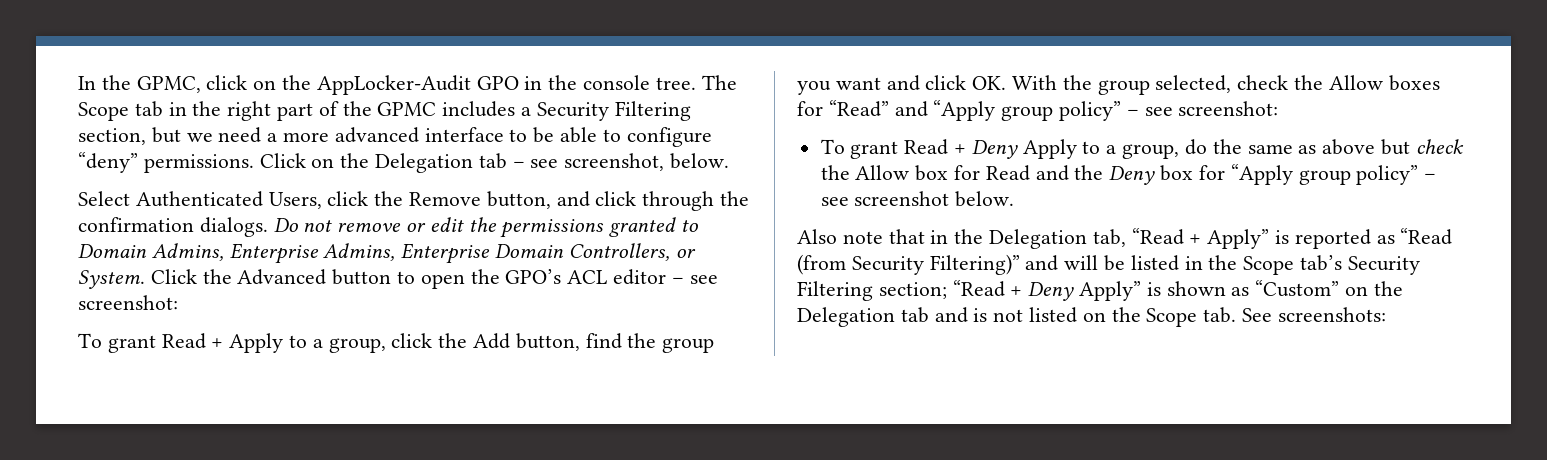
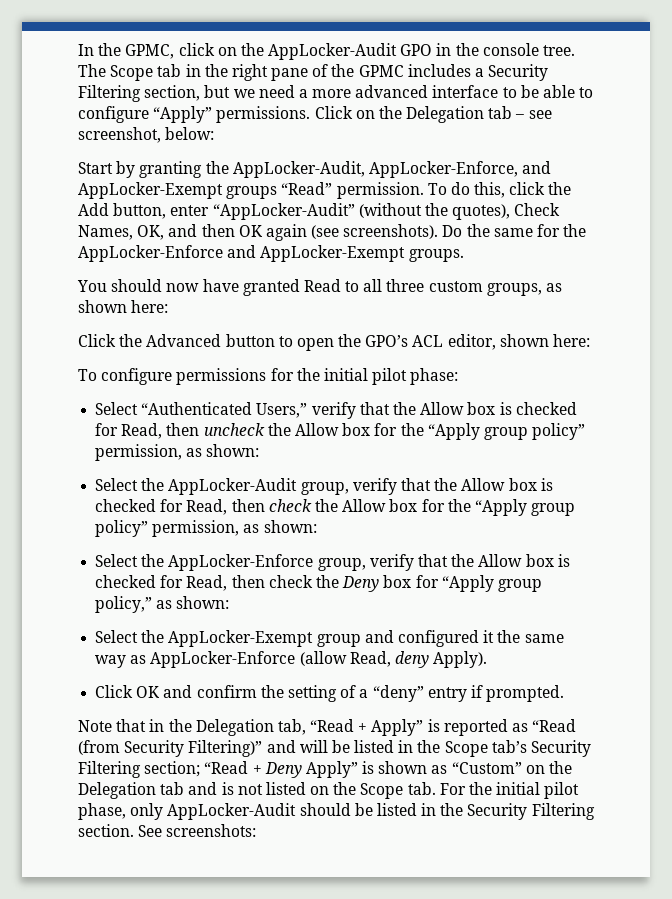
- The Scope tab in the right part of the GPMC includes a Security Filtering section, but we need a more advanced interface to be able to configure “deny” permissions.
+ The Scope tab in the right pane of the GPMC includes a Security Filtering section, but we need a more advanced interface to be able to configure “Apply” permissions.
- Click on the Delegation tab – see screenshot, below.
- Select Authenticated Users, click the Remove button, and click through the confirmation dialogs. Do not remove or edit the permissions granted to Domain Admins, Enterprise Admins, Enterprise Domain Controllers, or System. Click the Advanced button to open the GPO’s ACL editor – see screenshot:
- To grant Read + Apply to a group, click the Add button, find the group you want and click OK. With the group selected, check the Allow boxes for “Read” and “Apply group policy” – see screenshot:
- To grant Read + Deny Apply to a group, do the same as above but check the Allow box for Read and the Deny box for “Apply group policy” – see screenshot below.
- Also note that in the Delegation tab, “Read + Apply” is reported as “Read (from Security Filtering)” and will be listed in the Scope tab’s Security Filtering section;
+ Click on the Delegation tab – see screenshot, below:
+ Start by granting the AppLocker-Audit, AppLocker-Enforce, and AppLocker-Exempt groups “Read” permission. To do this, click the Add button, enter “AppLocker-Audit” (without the quotes), Check Names, OK, and then OK again (see screenshots). Do the same for the AppLocker-Enforce and AppLocker-Exempt groups.
+ You should now have granted Read to all three custom groups, as shown here:
+ Click the Advanced button to open the GPO’s ACL editor, shown here:
+ To configure permissions for the initial pilot phase:
+ Select “Authenticated Users,” verify that the Allow box is checked for Read, then uncheck the Allow box for the “Apply group policy” permission, as shown:
+ Select the AppLocker-Audit group, verify that the Allow box is checked for Read, then check the Allow box for the “Apply group policy” permission, as shown:
+ Select the AppLocker-Enforce group, verify that the Allow box is checked for Read, then check the Deny box for “Apply group policy,” as shown:
+ Select the AppLocker-Exempt group and configured it the same way as AppLocker-Enforce (allow Read, deny Apply).
+ Click OK and confirm the setting of a “deny” entry if prompted.
+ Note that in the Delegation tab, “Read + Apply” is reported as “Read (from Security Filtering)” and will be listed in the Scope tab’s Security Filtering section;
- “Read + Deny Apply” is shown as “Custom” on the Delegation tab and is not listed on the Scope tab. See screenshots:
+ “Read + Deny Apply” is shown as “Custom” on the Delegation tab and is not listed on the Scope tab. For the initial pilot phase, only AppLocker-Audit should be listed in the Security Filtering section. See screenshots:

